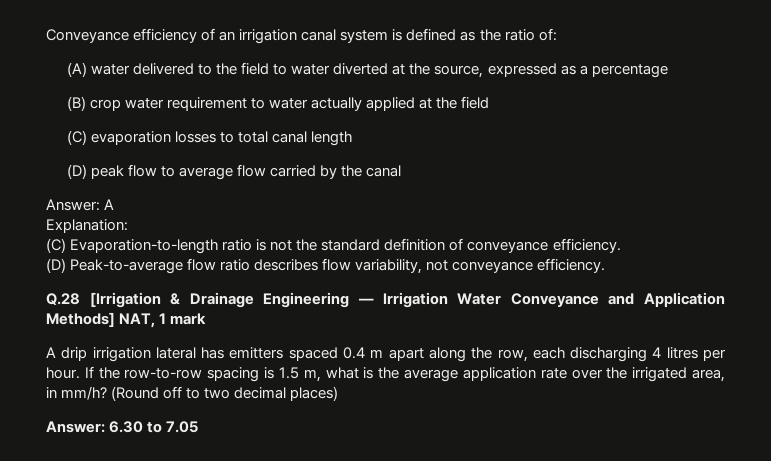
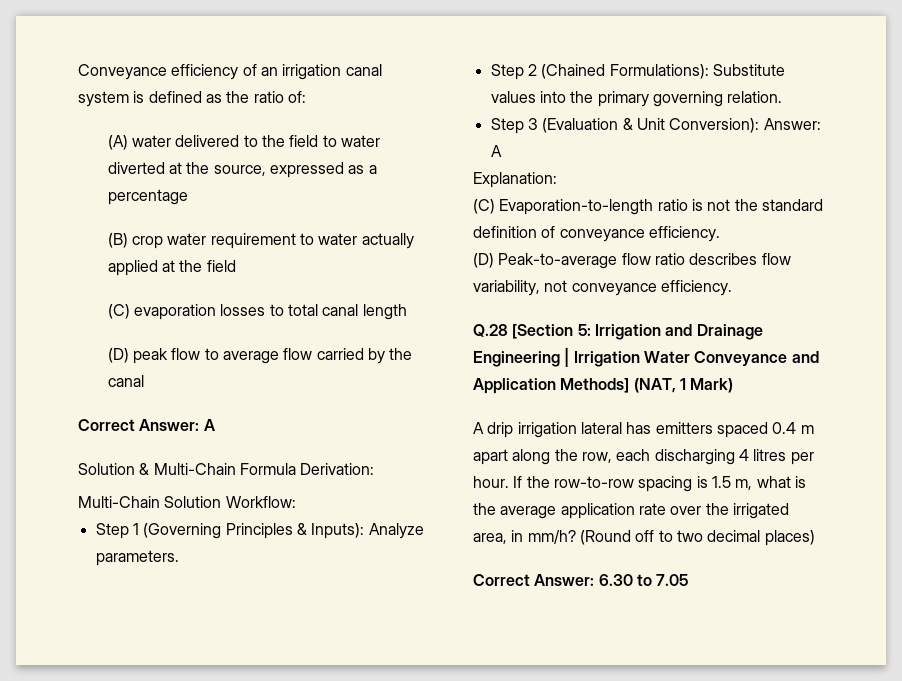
- Answer: A
+ Correct Answer: A
+ Solution & Multi-Chain Formula Derivation:
+ Multi-Chain Solution Workflow:
+ Step 1 (Governing Principles & Inputs): Analyze parameters.
+ Step 2 (Chained Formulations): Substitute values into the primary governing relation.
+ Step 3 (Evaluation & Unit Conversion): Answer: A
- Q.28 [Irrigation & Drainage Engineering — Irrigation Water Conveyance and Application Methods] NAT, 1 mark
+ Q.28 [Section 5: Irrigation and Drainage Engineering | Irrigation Water Conveyance and Application Methods] (NAT, 1 Mark)
- Answer: 6.30 to 7.05
+ Correct Answer: 6.30 to 7.05

